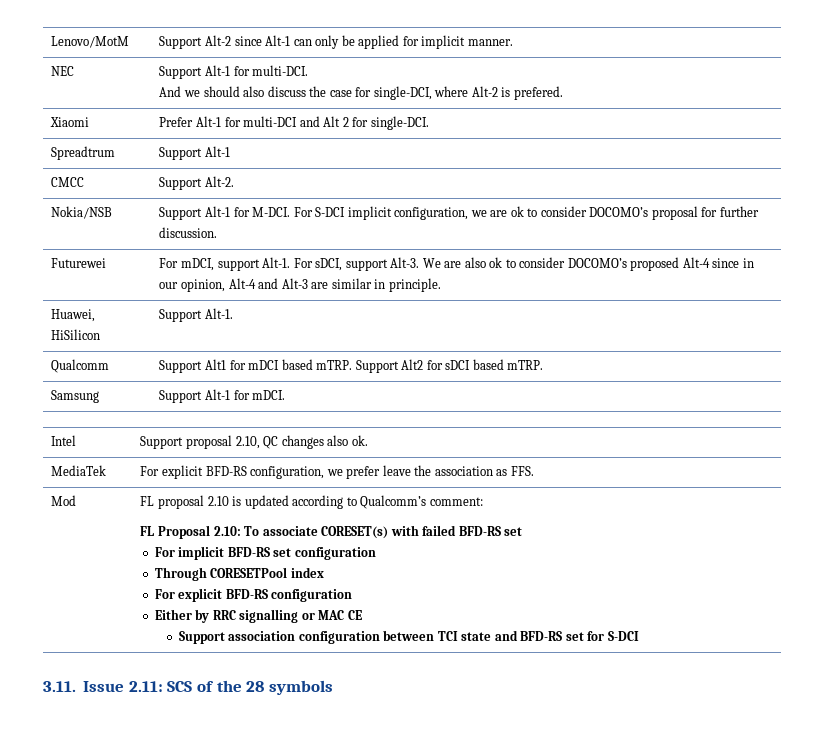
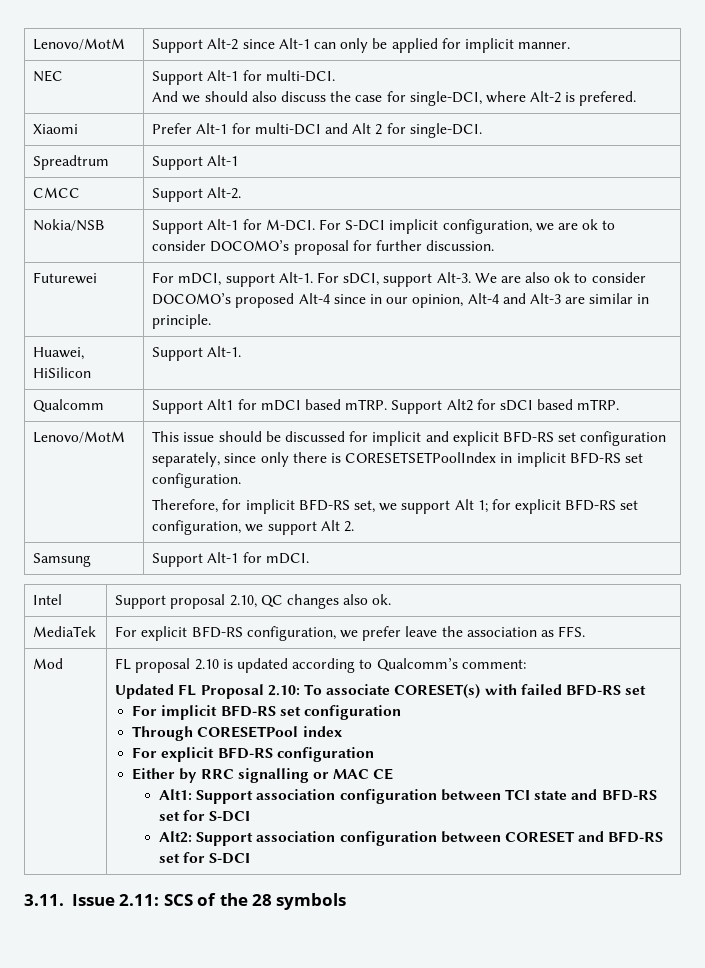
+ Lenovo/MotM | This issue should be discussed for implicit and explicit BFD-RS set configuration separately, since only there is CORESETSETPoolIndex in implicit BFD-RS set configuration.
+ Therefore, for implicit BFD-RS set, we support Alt 1; for explicit BFD-RS set configuration, we support Alt 2.
- FL Proposal 2.10: To associate CORESET(s) with failed BFD-RS set
+ Updated FL Proposal 2.10: To associate CORESET(s) with failed BFD-RS set
- Support association configuration between TCI state and BFD-RS set for S-DCI
+ Alt1: Support association configuration between TCI state and BFD-RS set for S-DCI
+ Alt2: Support association configuration between CORESET and BFD-RS set for S-DCI

